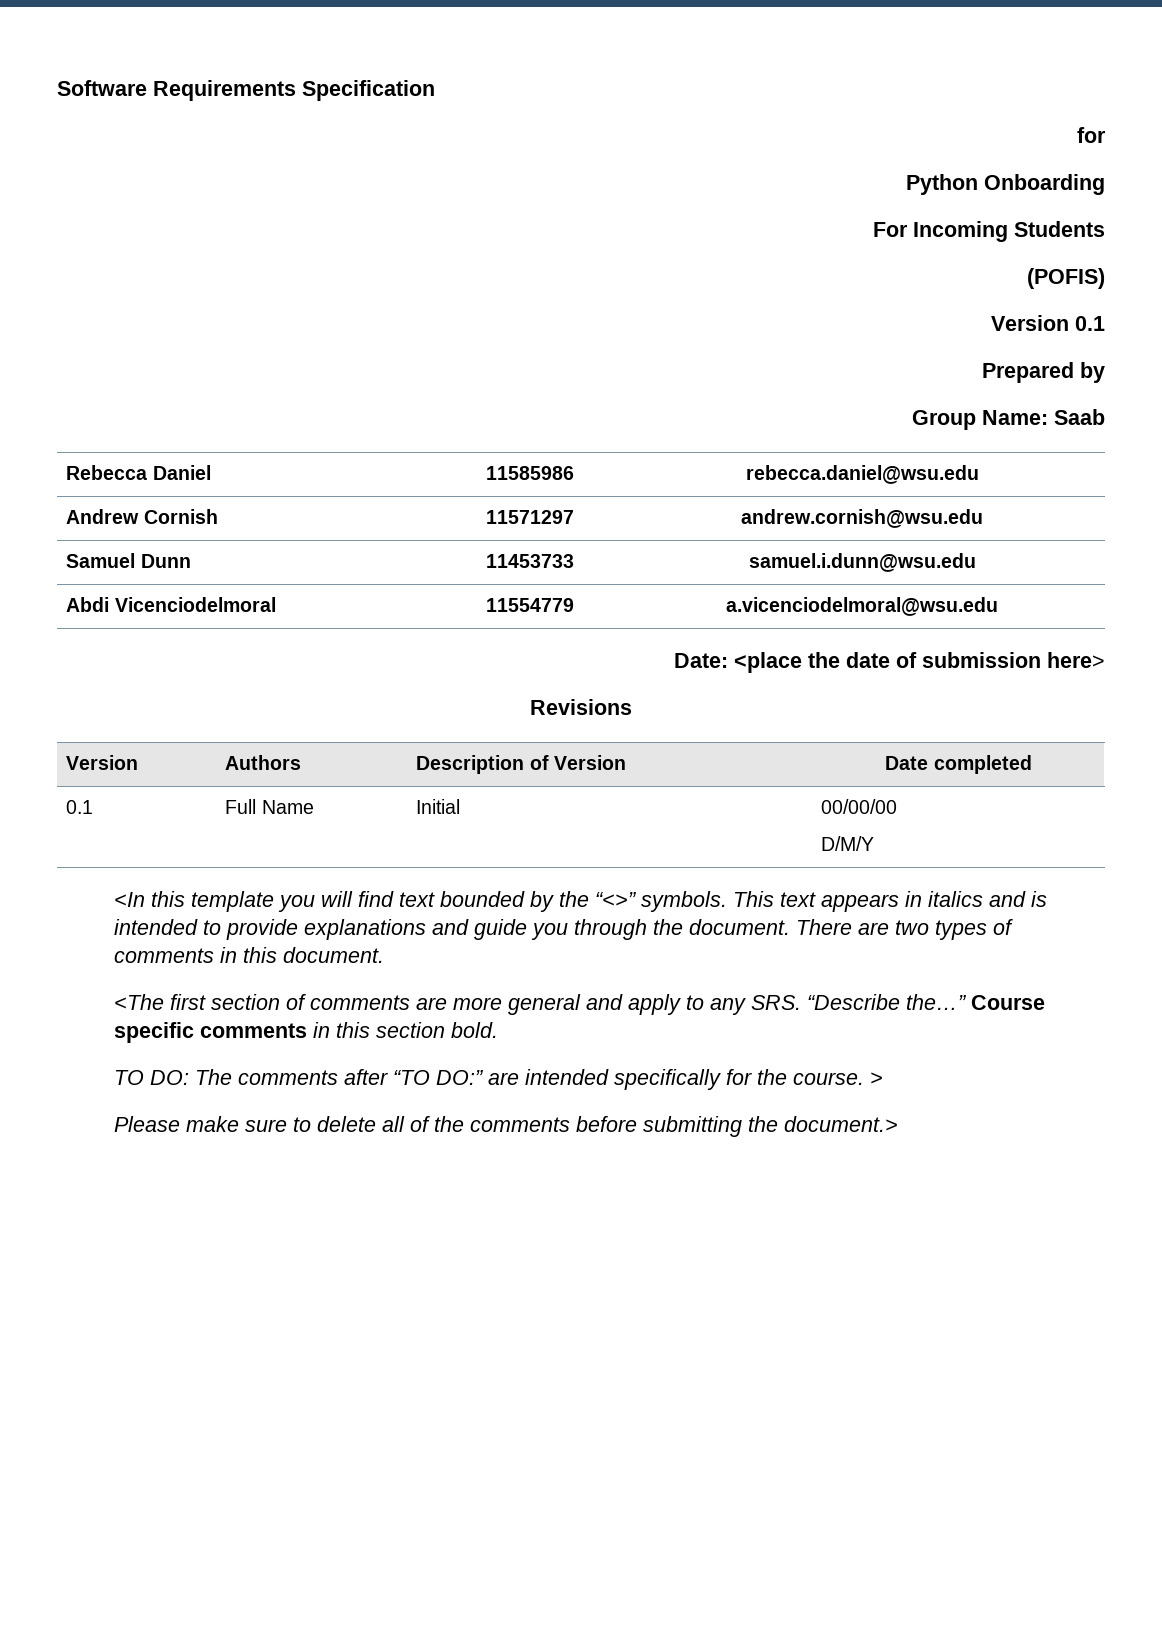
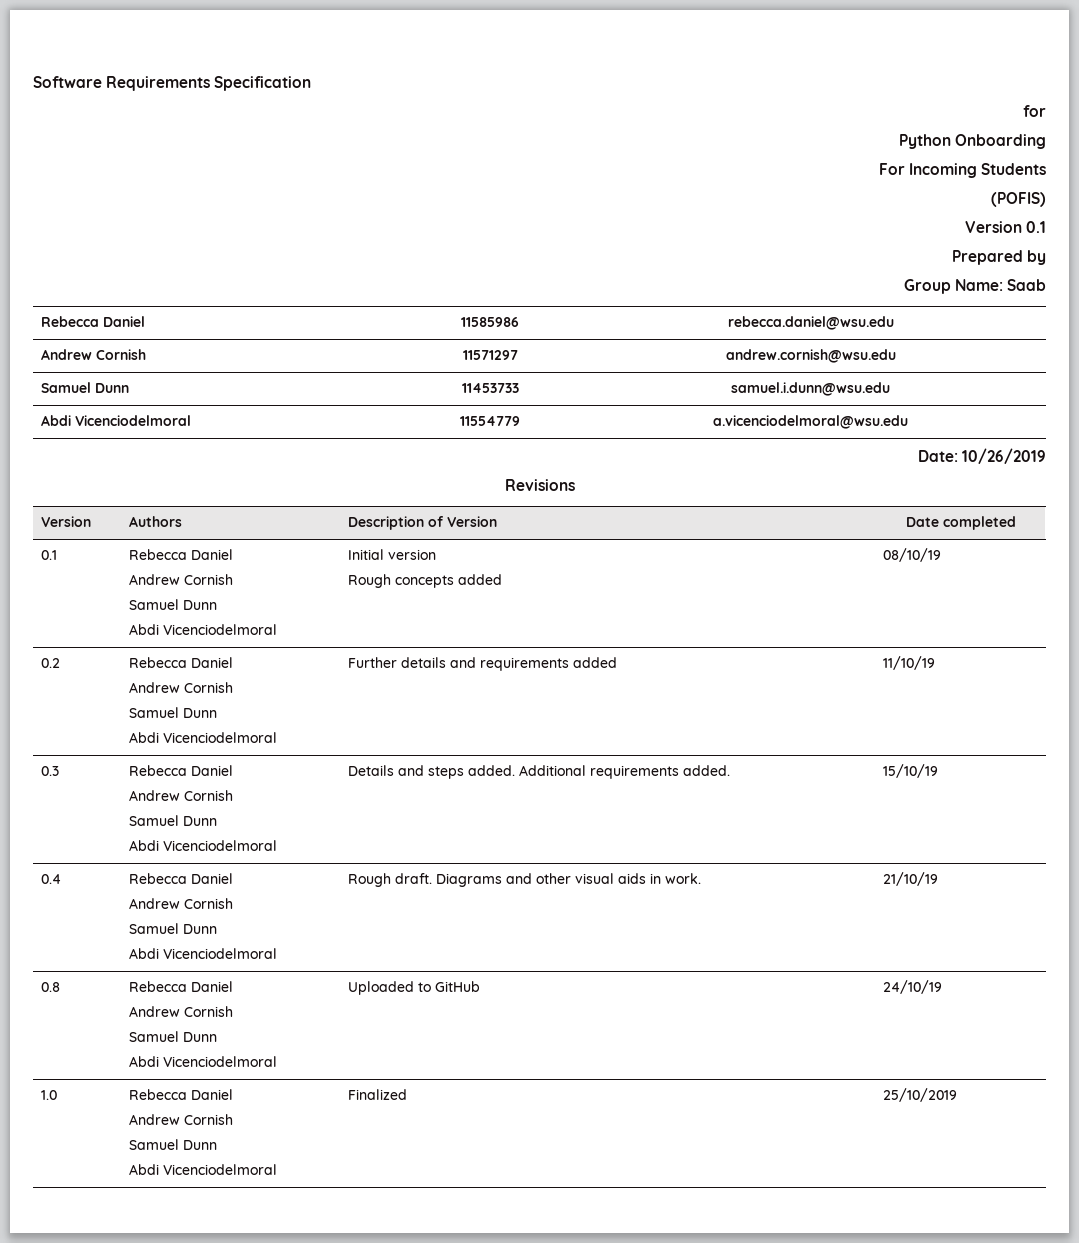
- Date: <place the date of submission here>
+ Date: 10/26/2019
- 0.1 | Full Name | Initial | 00/00/00
- D/M/Y
- <In this template you will find text bounded by the “<>” symbols. This text appears in italics and is intended to provide explanations and guide you through the document. There are two types of comments in this document.
- <The first section of comments are more general and apply to any SRS. “Describe the…” Course specific comments in this section bold.
- TO DO: The comments after “TO DO:” are intended specifically for the course. >
- Please make sure to delete all of the comments before submitting the document.>
+ 0.1 | Rebecca Daniel
+ Andrew Cornish
+ Samuel Dunn
+ Abdi Vicenciodelmoral | Initial version
+ Rough concepts added | 08/10/19
+ 0.2 | Rebecca Daniel
+ Andrew Cornish
+ Samuel Dunn
+ Abdi Vicenciodelmoral | Further details and requirements added | 11/10/19
+ 0.3 | Rebecca Daniel
+ Andrew Cornish
+ Samuel Dunn
+ Abdi Vicenciodelmoral | Details and steps added. Additional requirements added. | 15/10/19
+ 0.4 | Rebecca Daniel
+ Andrew Cornish
+ Samuel Dunn
+ Abdi Vicenciodelmoral | Rough draft. Diagrams and other visual aids in work. | 21/10/19
+ 0.8 | Rebecca Daniel
+ Andrew Cornish
+ Samuel Dunn
+ Abdi Vicenciodelmoral | Uploaded to GitHub | 24/10/19
+ 1.0 | Rebecca Daniel
+ Andrew Cornish
+ Samuel Dunn
+ Abdi Vicenciodelmoral | Finalized | 25/10/2019

